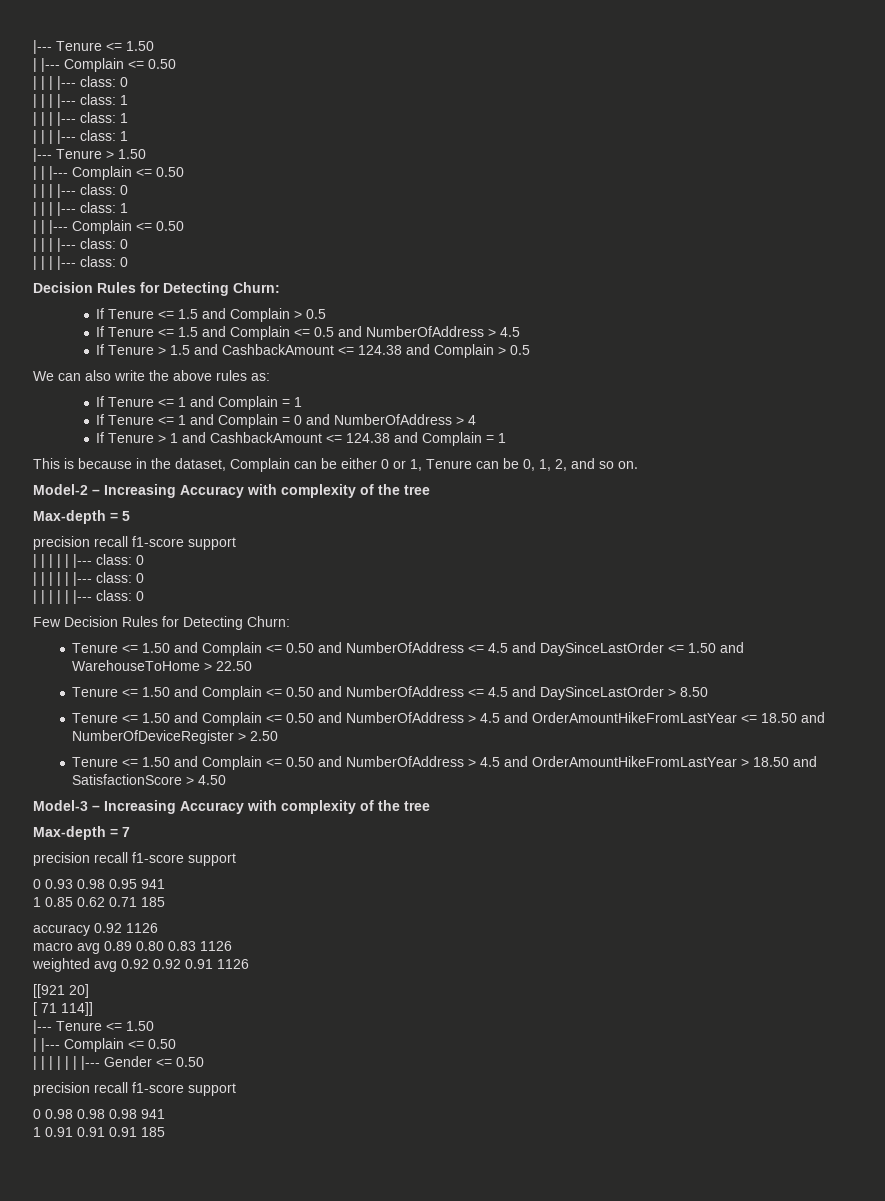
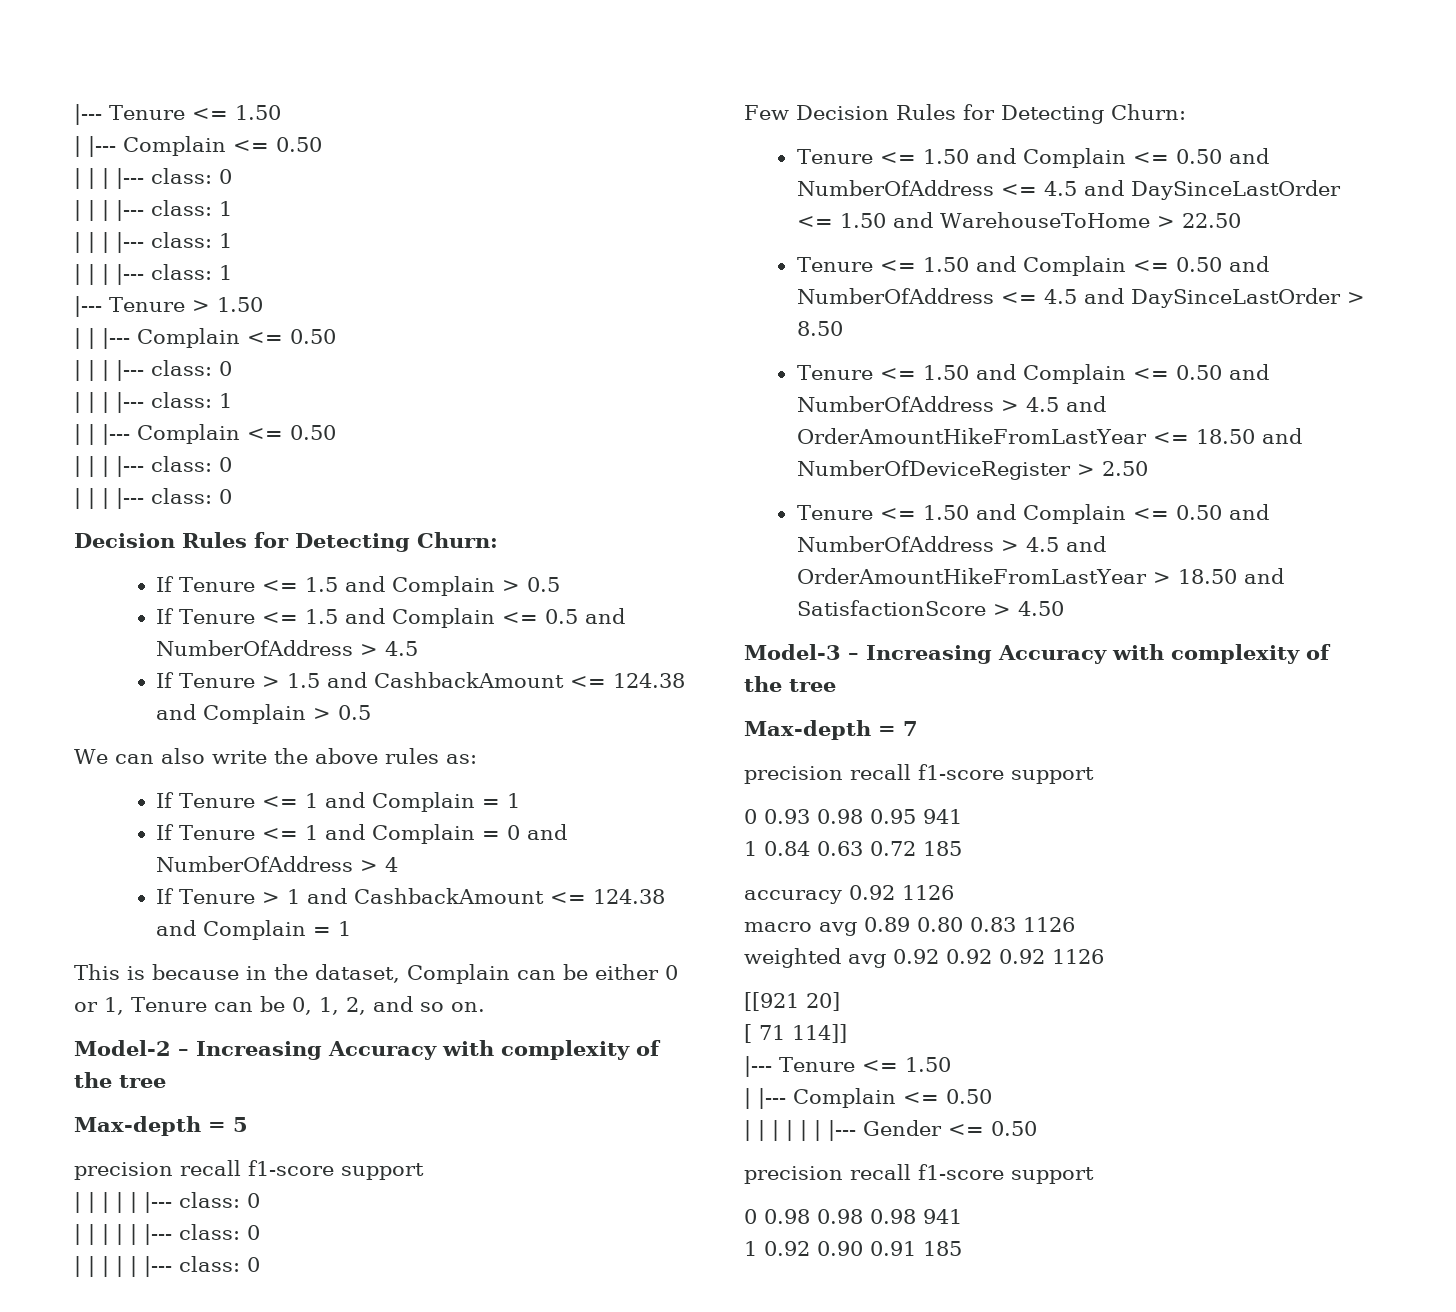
- 1 0.85 0.62 0.71 185
+ 1 0.84 0.63 0.72 185
- weighted avg 0.92 0.92 0.91 1126
+ weighted avg 0.92 0.92 0.92 1126
- 1 0.91 0.91 0.91 185
+ 1 0.92 0.90 0.91 185

